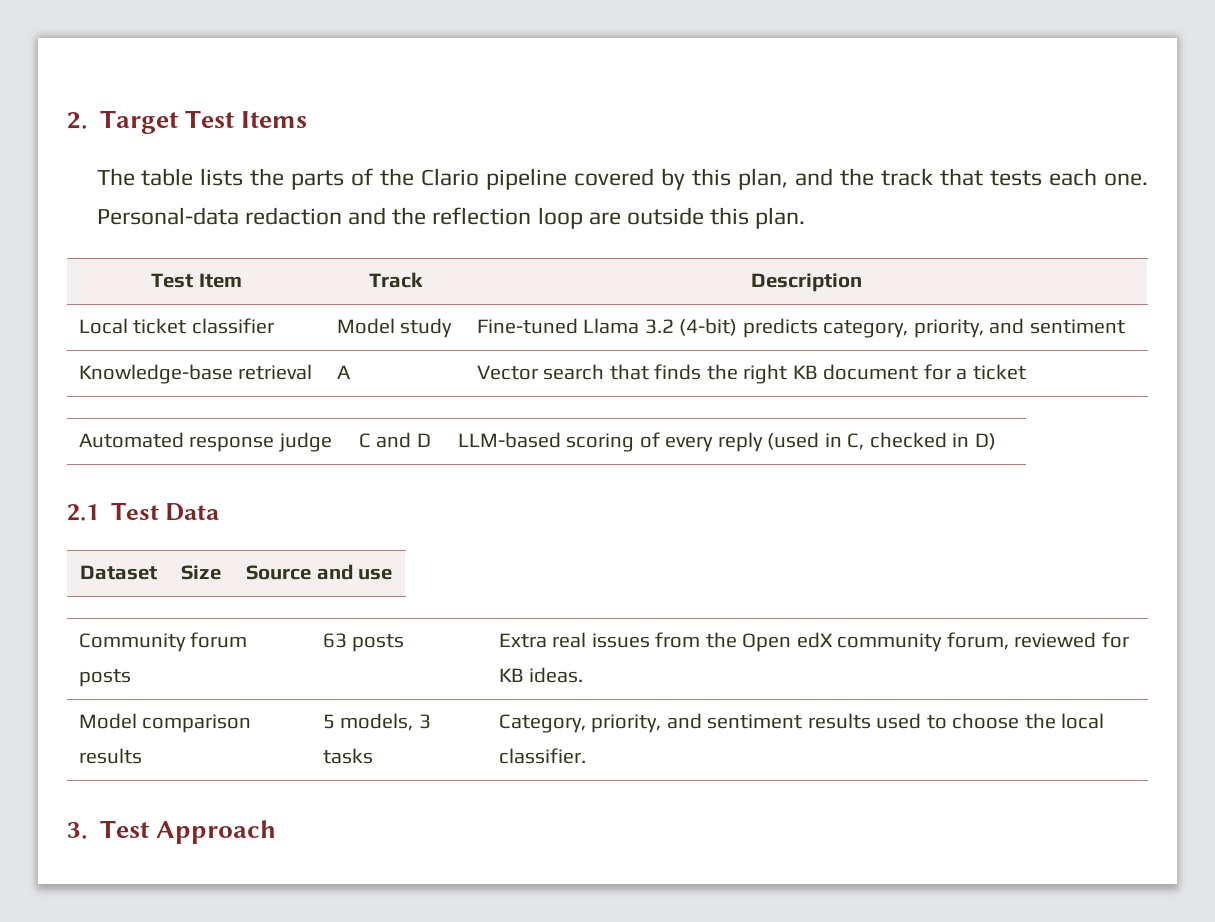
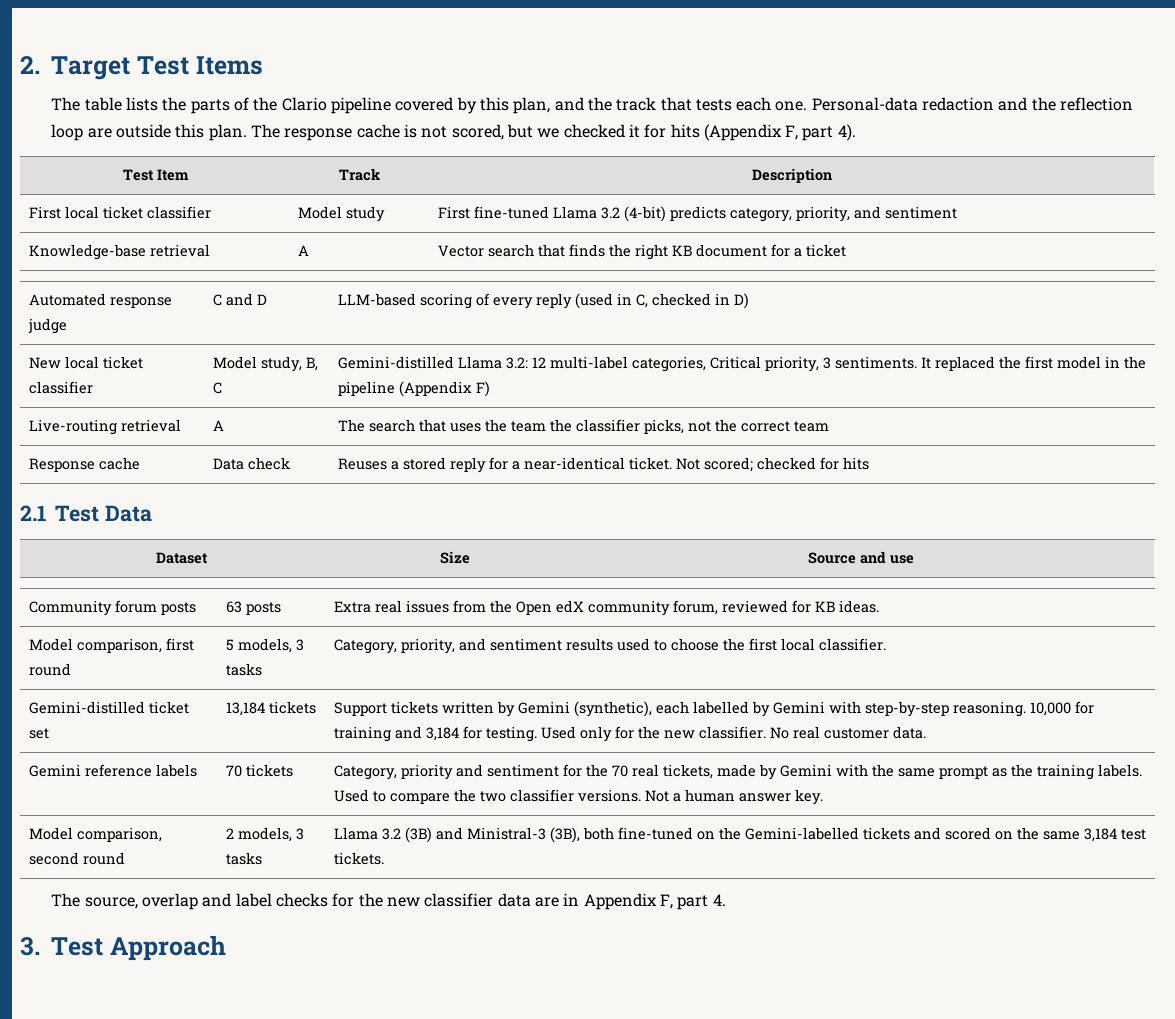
+ The response cache is not scored, but we checked it for hits (Appendix F, part 4).
- Local ticket classifier | Model study | Fine-tuned Llama 3.2 (4-bit) predicts category, priority, and sentiment
+ First local ticket classifier | Model study | First fine-tuned Llama 3.2 (4-bit) predicts category, priority, and sentiment
+ New local ticket classifier | Model study, B, C | Gemini-distilled Llama 3.2: 12 multi-label categories, Critical priority, 3 sentiments. It replaced the first model in the pipeline (Appendix F)
+ Live-routing retrieval | A | The search that uses the team the classifier picks, not the correct team
+ Response cache | Data check | Reuses a stored reply for a near-identical ticket. Not scored; checked for hits
- Model comparison results | 5 models, 3 tasks | Category, priority, and sentiment results used to choose the local classifier.
+ Model comparison, first round | 5 models, 3 tasks | Category, priority, and sentiment results used to choose the first local classifier.
+ Gemini-distilled ticket set | 13,184 tickets | Support tickets written by Gemini (synthetic), each labelled by Gemini with step-by-step reasoning. 10,000 for training and 3,184 for testing. Used only for the new classifier. No real customer data.
+ Gemini reference labels | 70 tickets | Category, priority and sentiment for the 70 real tickets, made by Gemini with the same prompt as the training labels. Used to compare the two classifier versions. Not a human answer key.
+ Model comparison, second round | 2 models, 3 tasks | Llama 3.2 (3B) and Ministral-3 (3B), both fine-tuned on the Gemini-labelled tickets and scored on the same 3,184 test tickets.
+ The source, overlap and label checks for the new classifier data are in Appendix F, part 4.

